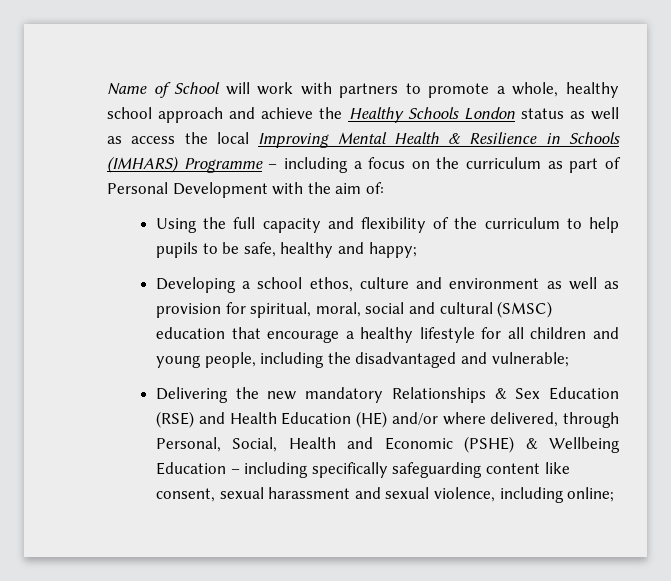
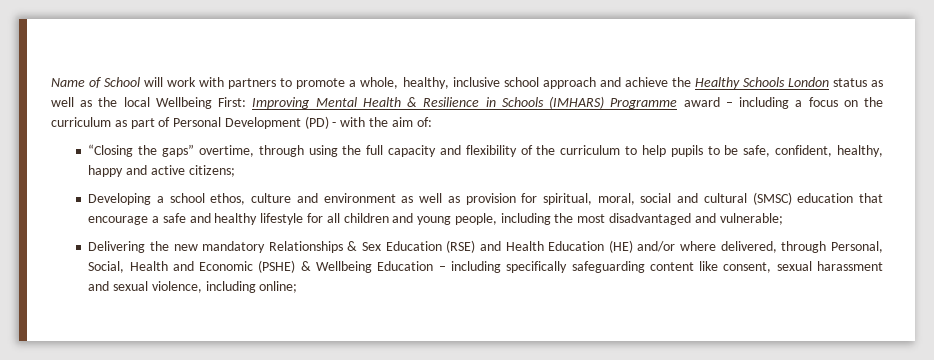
- Name of School will work with partners to promote a whole, healthy school approach and achieve the Healthy Schools London status as well as access the local Improving Mental Health & Resilience in Schools (IMHARS) Programme – including a focus on the curriculum as part of Personal Development with the aim of:
+ Name of School will work with partners to promote a whole, healthy, inclusive school approach and achieve the Healthy Schools London status as well as the local Wellbeing First: Improving Mental Health & Resilience in Schools (IMHARS) Programme award – including a focus on the curriculum as part of Personal Development (PD) - with the aim of:
- Using the full capacity and flexibility of the curriculum to help pupils to be safe, healthy and happy;
+ “Closing the gaps” overtime, through using the full capacity and flexibility of the curriculum to help pupils to be safe, confident, healthy, happy and active citizens;
- Developing a school ethos, culture and environment as well as provision for spiritual, moral, social and cultural (SMSC) education that encourage a healthy lifestyle for all children and young people, including the disadvantaged and vulnerable;
+ Developing a school ethos, culture and environment as well as provision for spiritual, moral, social and cultural (SMSC) education that encourage a safe and healthy lifestyle for all children and young people, including the most disadvantaged and vulnerable;

